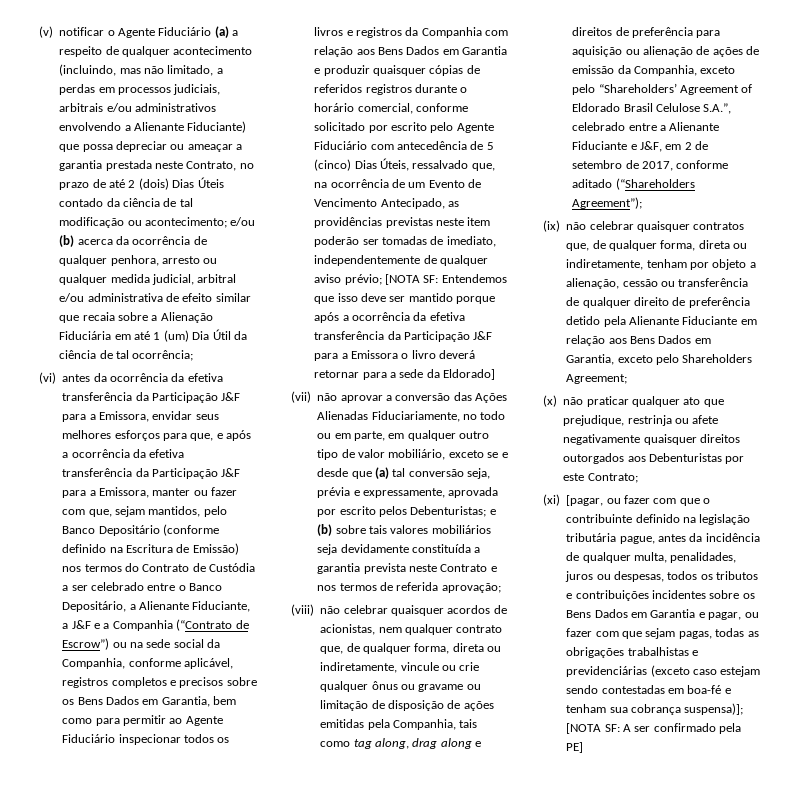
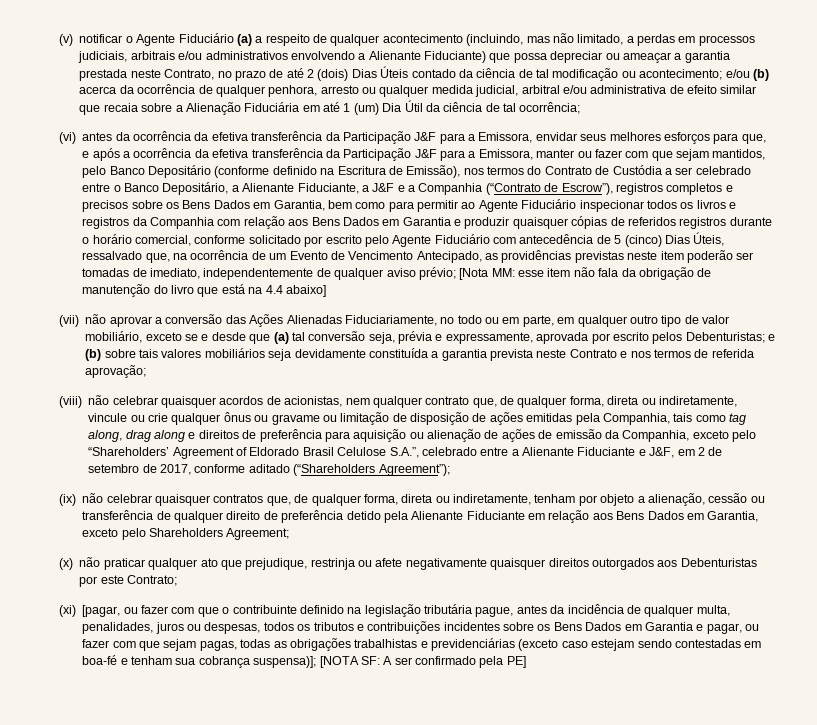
- (vi) antes da ocorrência da efetiva transferência da Participação J&F para a Emissora, envidar seus melhores esforços para que, e após a ocorrência da efetiva transferência da Participação J&F para a Emissora, manter ou fazer com que, sejam mantidos, pelo Banco Depositário (conforme definido na Escritura de Emissão) nos termos do Contrato de Custódia a ser celebrado entre o Banco Depositário, a Alienante Fiduciante, a J&F e a Companhia (“Contrato de Escrow”) ou na sede social da Companhia, conforme aplicável, registros completos e precisos sobre os Bens Dados em Garantia, bem como para permitir ao Agente Fiduciário inspecionar todos os livros e registros da Companhia com relação aos Bens Dados em Garantia e produzir quaisquer cópias de referidos registros durante o horário comercial, conforme solicitado por escrito pelo Agente Fiduciário com antecedência de 5 (cinco) Dias Úteis, ressalvado que, na ocorrência de um Evento de Vencimento Antecipado, as providências previstas neste item poderão ser tomadas de imediato, independentemente de qualquer aviso prévio;
+ (vi) antes da ocorrência da efetiva transferência da Participação J&F para a Emissora, envidar seus melhores esforços para que, e após a ocorrência da efetiva transferência da Participação J&F para a Emissora, manter ou fazer com que sejam mantidos, pelo Banco Depositário (conforme definido na Escritura de Emissão), nos termos do Contrato de Custódia a ser celebrado entre o Banco Depositário, a Alienante Fiduciante, a J&F e a Companhia (“Contrato de Escrow”), registros completos e precisos sobre os Bens Dados em Garantia, bem como para permitir ao Agente Fiduciário inspecionar todos os livros e registros da Companhia com relação aos Bens Dados em Garantia e produzir quaisquer cópias de referidos registros durante o horário comercial, conforme solicitado por escrito pelo Agente Fiduciário com antecedência de 5 (cinco) Dias Úteis, ressalvado que, na ocorrência de um Evento de Vencimento Antecipado, as providências previstas neste item poderão ser tomadas de imediato, independentemente de qualquer aviso prévio;
- [NOTA SF: Entendemos que isso deve ser mantido porque após a ocorrência da efetiva transferência da Participação J&F para a Emissora o livro deverá retornar para a sede da Eldorado]
+ [Nota MM: esse item não fala da obrigação de manutenção do livro que está na 4.4 abaixo]

